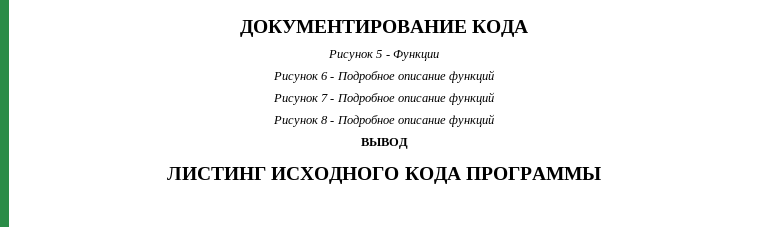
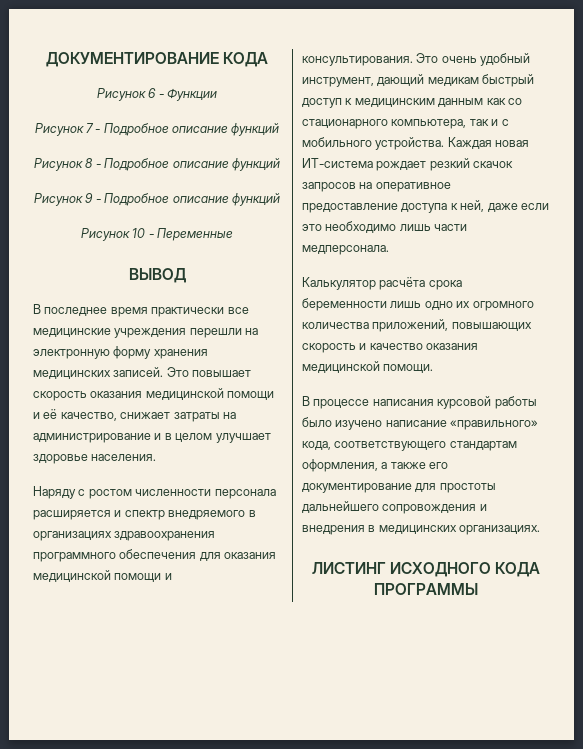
- Рисунок 5 - Функции
+ Рисунок 6 - Функции
- Рисунок 6 - Подробное описание функций
+ Рисунок 9 - Подробное описание функций
+ Рисунок 10 - Переменные
  ВЫВОД
+ В последнее время практически все медицинские учреждения перешли на электронную форму хранения медицинских записей. Это повышает скорость оказания медицинской помощи и её качество, снижает затраты на администрирование и в целом улучшает здоровье населения.
+ Наряду с ростом численности персонала расширяется и спектр внедряемого в организациях здравоохранения программного обеспечения для оказания медицинской помощи и консультирования. Это очень удобный инструмент, дающий медикам быстрый доступ к медицинским данным как со стационарного компьютера, так и с мобильного устройства. Каждая новая ИТ-система рождает резкий скачок запросов на оперативное предоставление доступа к ней, даже если это необходимо лишь части медперсонала.
+ Калькулятор расчёта срока беременности лишь одно их огромного количества приложений, повышающих скорость и качество оказания медицинской помощи.
+ В процессе написания курсовой работы было изучено написание «правильного» кода, соответствующего стандартам оформления, а также его документирование для простоты дальнейшего сопровождения и внедрения в медицинских организациях.

